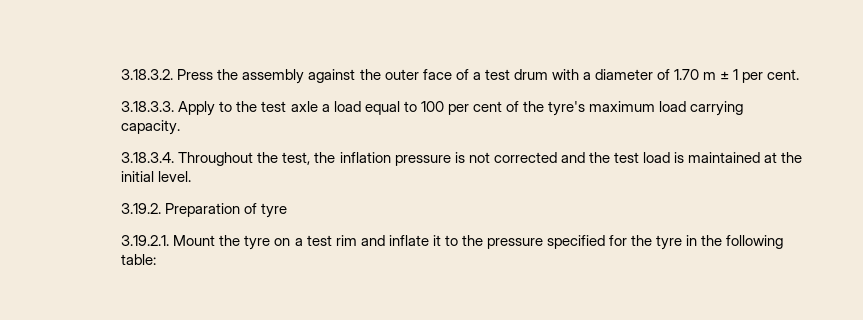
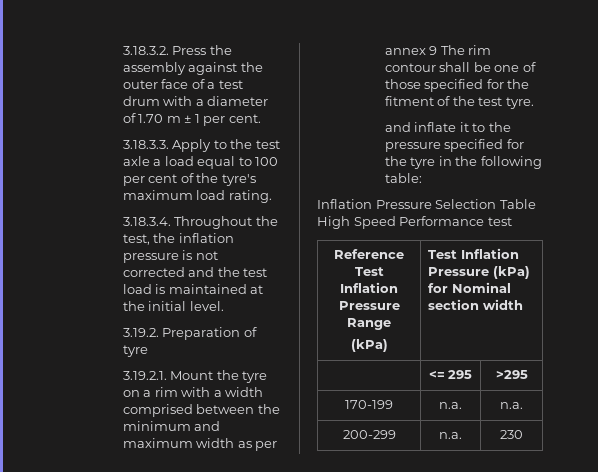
- 3.18.3.3. Apply to the test axle a load equal to 100 per cent of the tyre's maximum load carrying capacity.
+ 3.18.3.3. Apply to the test axle a load equal to 100 per cent of the tyre's maximum load rating.
- 3.19.2.1. Mount the tyre on a test rim and inflate it to the pressure specified for the tyre in the following table:
+ 3.19.2.1. Mount the tyre on a rim with a width comprised between the minimum and maximum width as per annex 9 The rim contour shall be one of those specified for the fitment of the test tyre.
+ and inflate it to the pressure specified for the tyre in the following table:
+ Inflation Pressure Selection Table High Speed Performance test
+ Reference Test Inflation Pressure Range
+ (kPa) | Test Inflation Pressure (kPa) for Nominal section width
+ | <= 295 | >295
+ 170-199 | n.a. | n.a.
+ 200-299 | n.a. | 230

